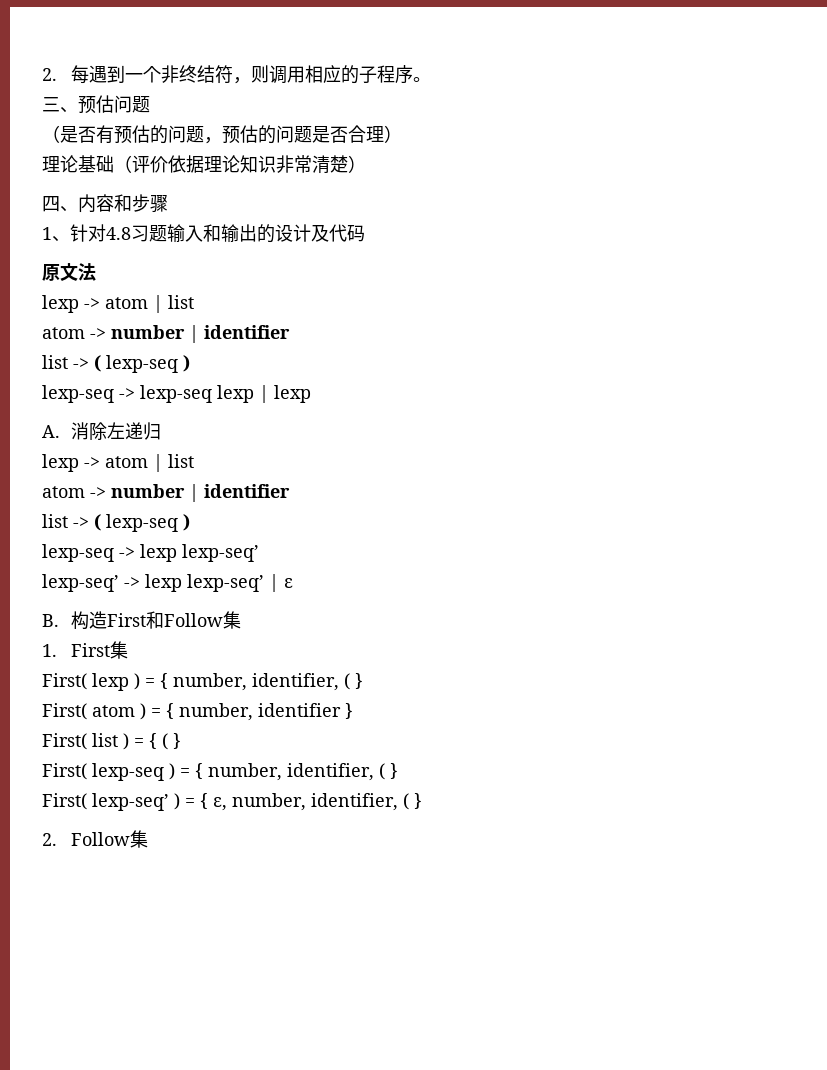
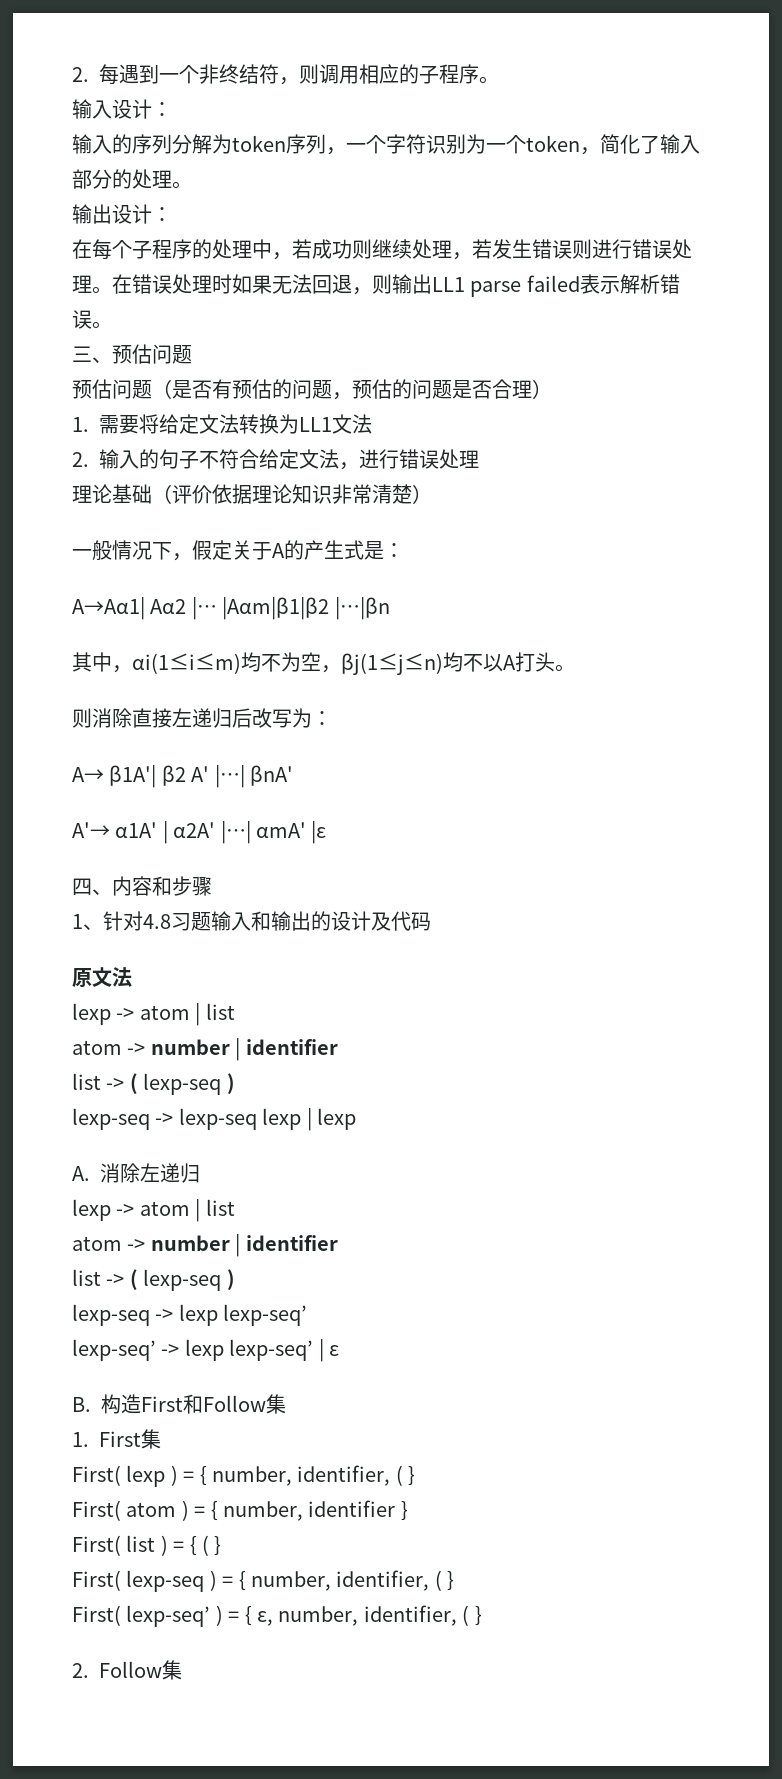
+ 输入设计：
+ 输入的序列分解为token序列，一个字符识别为一个token，简化了输入部分的处理。
+ 输出设计：
+ 在每个子程序的处理中，若成功则继续处理，若发生错误则进行错误处理。在错误处理时如果无法回退，则输出LL1 parse failed表示解析错误。
- （是否有预估的问题，预估的问题是否合理）
+ 预估问题（是否有预估的问题，预估的问题是否合理）
+ 1.需要将给定文法转换为LL1文法
+ 2.输入的句子不符合给定文法，进行错误处理
+ 一般情况下，假定关于A的产生式是：
+ A→Aα1| Aα2 |… |Aαm|β1|β2 |…|βn
+ 其中，αi(1≤i≤m)均不为空，βj(1≤j≤n)均不以A打头。
+ 则消除直接左递归后改写为：
+ A→ β1A'| β2 A' |…| βnA'
+ A'→ α1A' | α2A' |…| αmA' |ε

